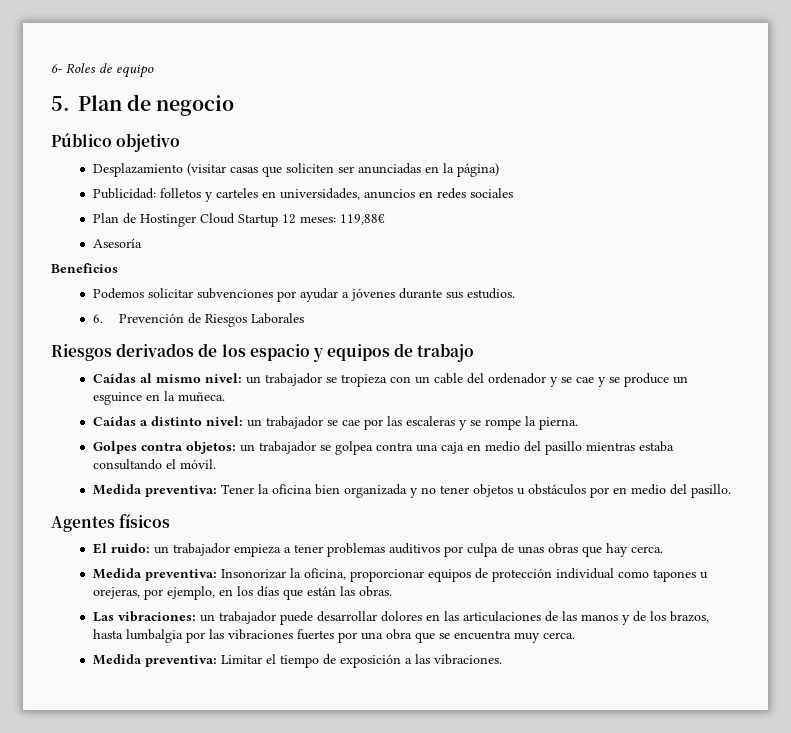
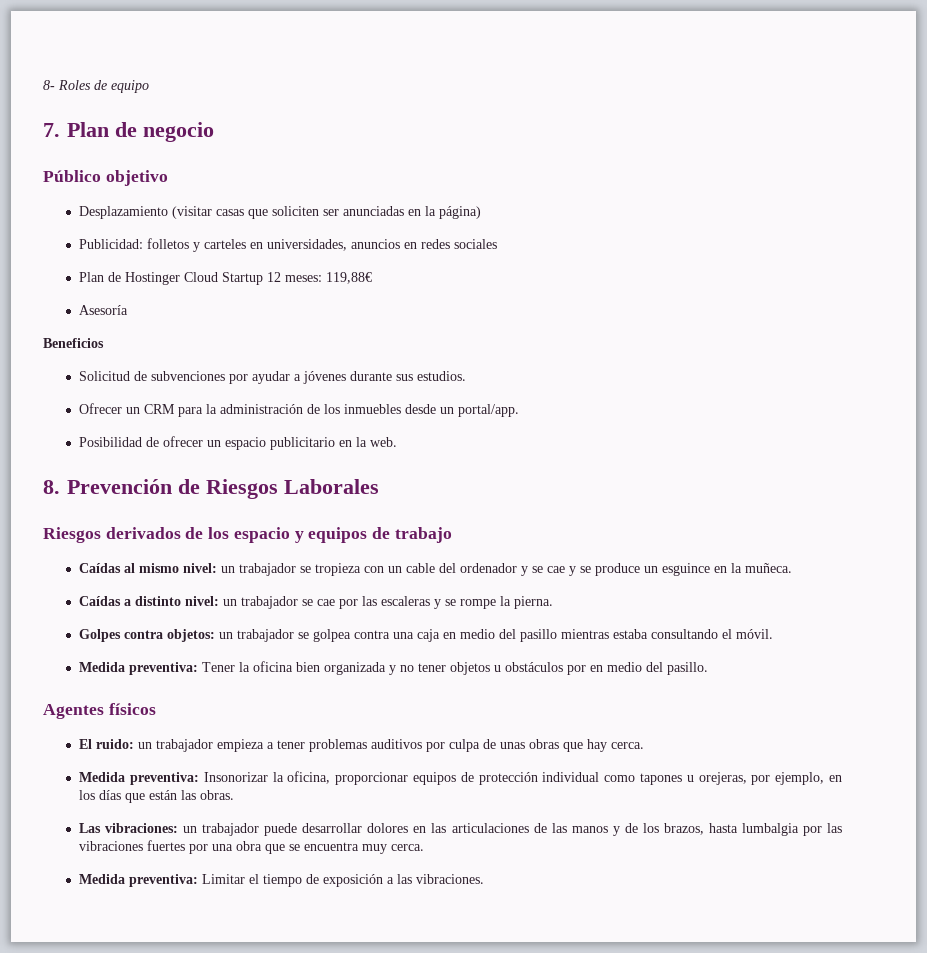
- 6- Roles de equipo
+ 8- Roles de equipo
- 5. Plan de negocio
+ 7. Plan de negocio
- Podemos solicitar subvenciones por ayudar a jóvenes durante sus estudios.
+ Solicitud de subvenciones por ayudar a jóvenes durante sus estudios.
- 6. Prevención de Riesgos Laborales
+ Ofrecer un CRM para la administración de los inmuebles desde un portal/app.
+ Posibilidad de ofrecer un espacio publicitario en la web.
+ 8. Prevención de Riesgos Laborales

